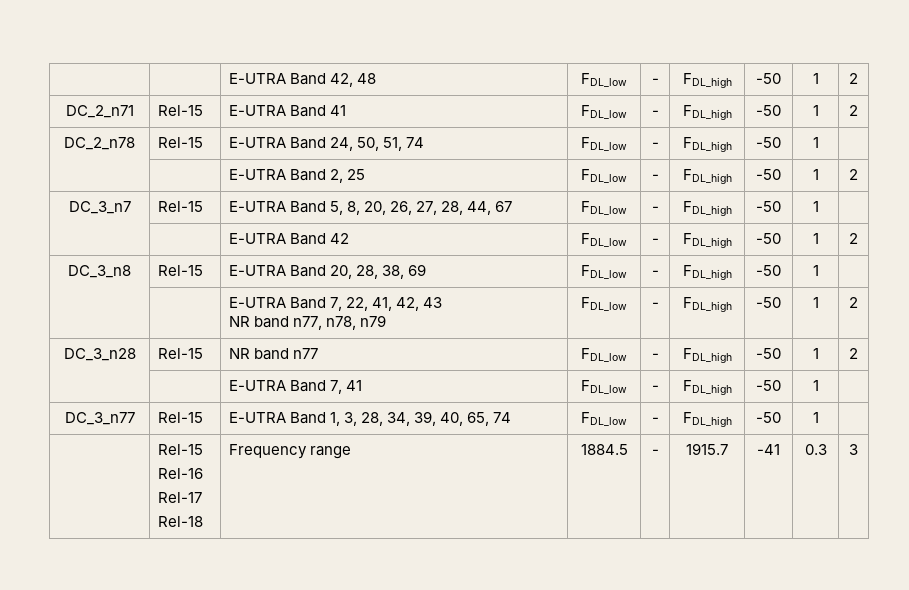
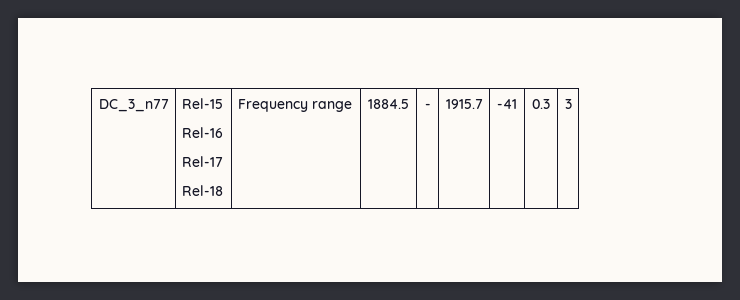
- | | E-UTRA Band 42, 48 | FDL_low | - | FDL_high | -50 | 1 | 2
- DC_2_n71 | Rel-15 | E-UTRA Band 41 | FDL_low | - | FDL_high | -50 | 1 | 2
- DC_2_n78 | Rel-15 | E-UTRA Band 24, 50, 51, 74 | FDL_low | - | FDL_high | -50 | 1 |
- | | E-UTRA Band 2, 25 | FDL_low | - | FDL_high | -50 | 1 | 2
- DC_3_n7 | Rel-15 | E-UTRA Band 5, 8, 20, 26, 27, 28, 44, 67 | FDL_low | - | FDL_high | -50 | 1 |
- | | E-UTRA Band 42 | FDL_low | - | FDL_high | -50 | 1 | 2
- DC_3_n8 | Rel-15 | E-UTRA Band 20, 28, 38, 69 | FDL_low | - | FDL_high | -50 | 1 |
- | | E-UTRA Band 7, 22, 41, 42, 43
- NR band n77, n78, n79 | FDL_low | - | FDL_high | -50 | 1 | 2
- DC_3_n28 | Rel-15 | NR band n77 | FDL_low | - | FDL_high | -50 | 1 | 2
- | | E-UTRA Band 7, 41 | FDL_low | - | FDL_high | -50 | 1 |
- DC_3_n77 | Rel-15 | E-UTRA Band 1, 3, 28, 34, 39, 40, 65, 74 | FDL_low | - | FDL_high | -50 | 1 |
- | Rel-15
+ DC_3_n77 | Rel-15

